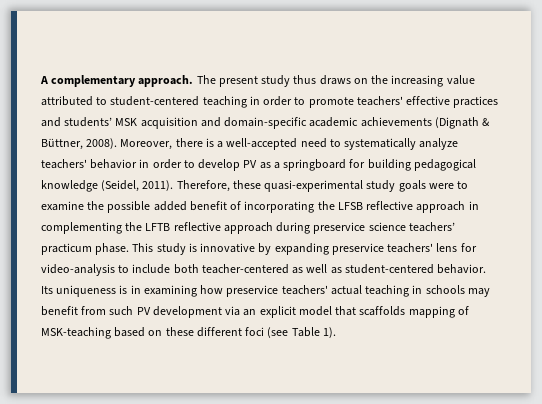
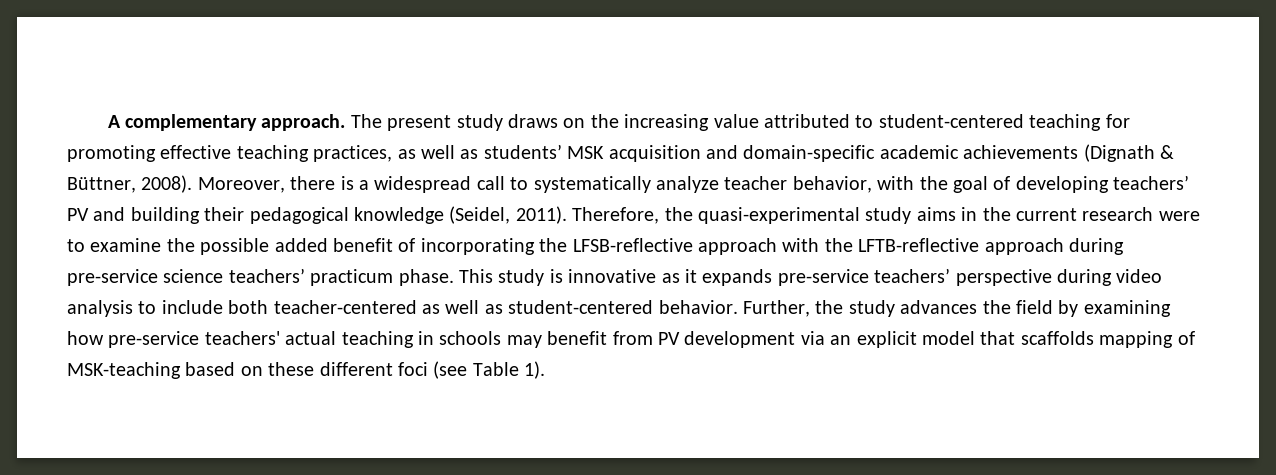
- The present study thus draws on the increasing value attributed to student-centered teaching in order to promote teachers' effective practices and students’ MSK acquisition and domain-specific academic achievements (Dignath & Büttner, 2008).
+ The present study draws on the increasing value attributed to student-centered teaching for promoting effective teaching practices, as well as students’ MSK acquisition and domain-specific academic achievements (Dignath & Büttner, 2008).
- Moreover, there is a well-accepted need to systematically analyze teachers' behavior in order to develop PV as a springboard for building pedagogical knowledge (Seidel, 2011).
+ Moreover, there is a widespread call to systematically analyze teacher behavior, with the goal of developing teachers’ PV and building their pedagogical knowledge (Seidel, 2011).
- Therefore, these quasi-experimental study goals were to examine the possible added benefit of incorporating the LFSB reflective approach in complementing the LFTB reflective approach during preservice science teachers’ practicum phase.
+ Therefore, the quasi-experimental study aims in the current research were to examine the possible added benefit of incorporating the LFSB-reflective approach with the LFTB-reflective approach during pre-service science teachers’ practicum phase.
- This study is innovative by expanding preservice teachers' lens for video-analysis to include both teacher-centered as well as student-centered behavior.
+ This study is innovative as it expands pre-service teachers’ perspective during video analysis to include both teacher-centered as well as student-centered behavior.
- Its uniqueness is in examining how preservice teachers' actual teaching in schools may benefit from such PV development via an explicit model that scaffolds mapping of MSK-teaching based on these different foci (see Table 1).
+ Further, the study advances the field by examining how pre-service teachers' actual teaching in schools may benefit from PV development via an explicit model that scaffolds mapping of MSK-teaching based on these different foci (see Table 1).

